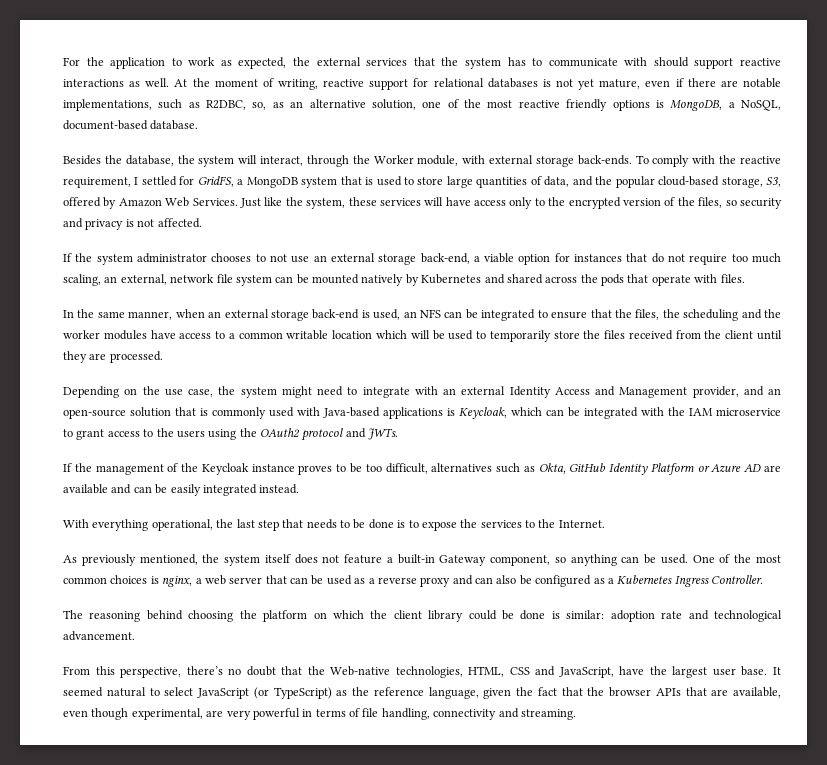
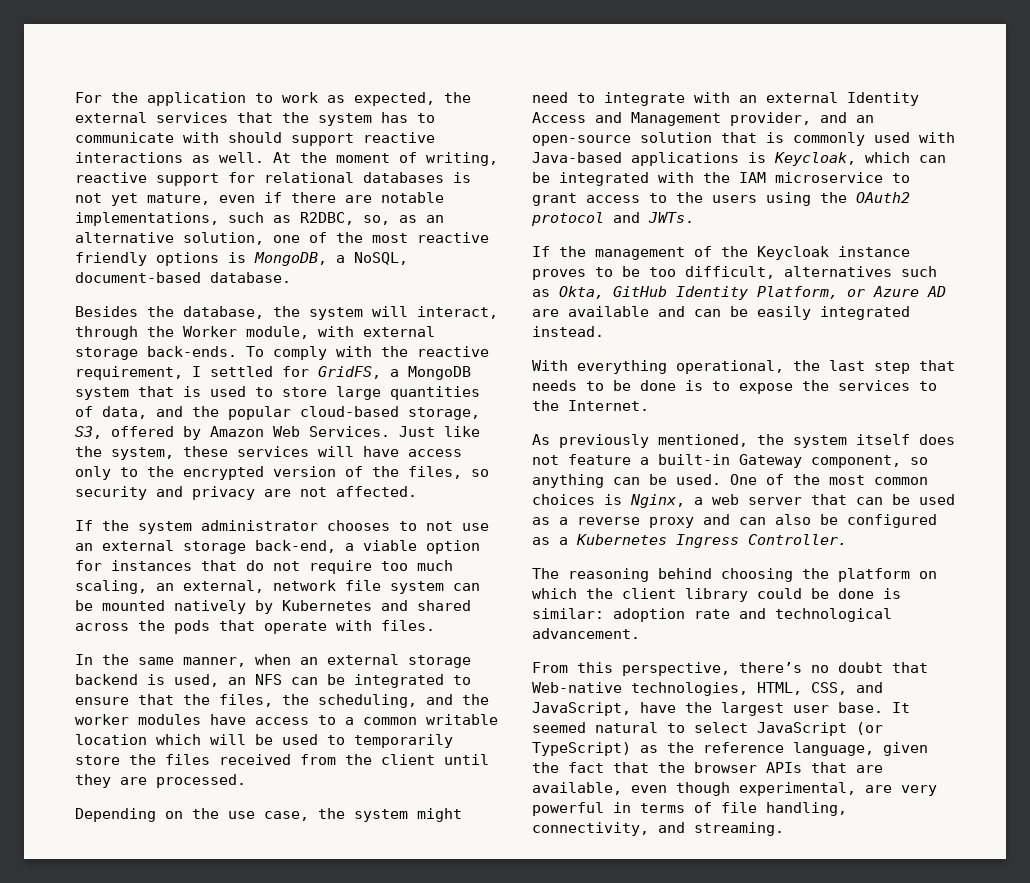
- Just like the system, these services will have access only to the encrypted version of the files, so security and privacy is not affected.
+ Just like the system, these services will have access only to the encrypted version of the files, so security and privacy are not affected.
- In the same manner, when an external storage back-end is used, an NFS can be integrated to ensure that the files, the scheduling and the worker modules have access to a common writable location which will be used to temporarily store the files received from the client until they are processed.
+ In the same manner, when an external storage backend is used, an NFS can be integrated to ensure that the files, the scheduling, and the worker modules have access to a common writable location which will be used to temporarily store the files received from the client until they are processed.
- If the management of the Keycloak instance proves to be too difficult, alternatives such as Okta, GitHub Identity Platform or Azure AD are available and can be easily integrated instead.
+ If the management of the Keycloak instance proves to be too difficult, alternatives such as Okta, GitHub Identity Platform, or Azure AD are available and can be easily integrated instead.
- One of the most common choices is nginx, a web server that can be used as a reverse proxy and can also be configured as a Kubernetes Ingress Controller.
+ One of the most common choices is Nginx, a web server that can be used as a reverse proxy and can also be configured as a Kubernetes Ingress Controller.
- From this perspective, there’s no doubt that the Web-native technologies, HTML, CSS and JavaScript, have the largest user base.
+ From this perspective, there’s no doubt that Web-native technologies, HTML, CSS, and JavaScript, have the largest user base.
- It seemed natural to select JavaScript (or TypeScript) as the reference language, given the fact that the browser APIs that are available, even though experimental, are very powerful in terms of file handling, connectivity and streaming.
+ It seemed natural to select JavaScript (or TypeScript) as the reference language, given the fact that the browser APIs that are available, even though experimental, are very powerful in terms of file handling, connectivity, and streaming.

